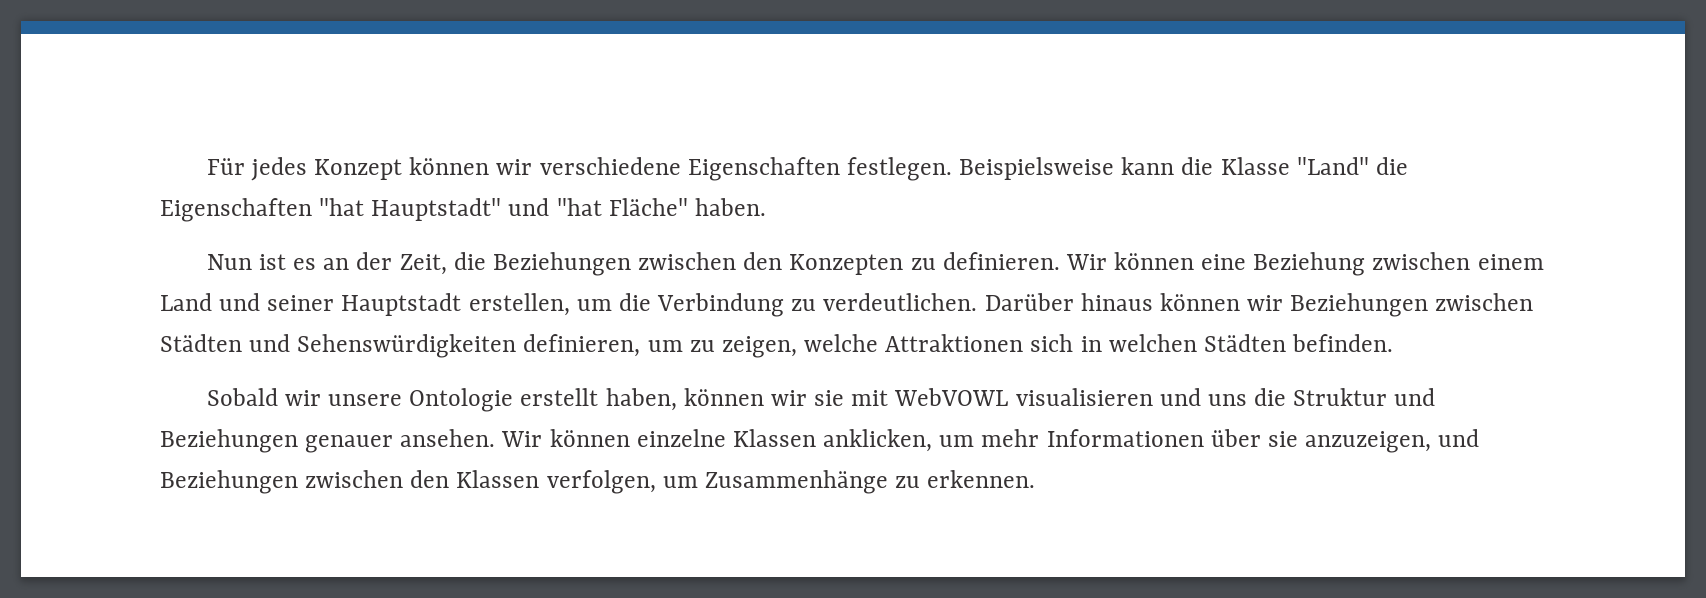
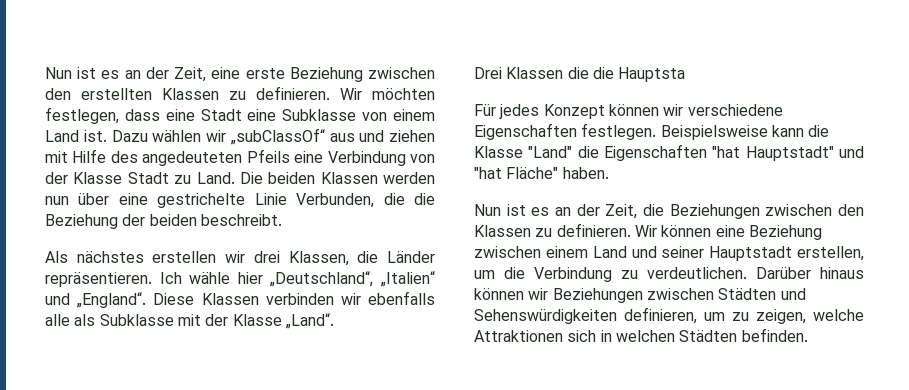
+ Nun ist es an der Zeit, eine erste Beziehung zwischen den erstellten Klassen zu definieren. Wir möchten festlegen, dass eine Stadt eine Subklasse von einem Land ist. Dazu wählen wir „subClassOf“ aus und ziehen mit Hilfe des angedeuteten Pfeils eine Verbindung von der Klasse Stadt zu Land. Die beiden Klassen werden nun über eine gestrichelte Linie Verbunden, die die Beziehung der beiden beschreibt.
+ Als nächstes erstellen wir drei Klassen, die Länder repräsentieren. Ich wähle hier „Deutschland“, „Italien“ und „England“. Diese Klassen verbinden wir ebenfalls alle als Subklasse mit der Klasse „Land“.
+ Drei Klassen die die Hauptsta
- Nun ist es an der Zeit, die Beziehungen zwischen den Konzepten zu definieren.
+ Nun ist es an der Zeit, die Beziehungen zwischen den Klassen zu definieren.
- Sobald wir unsere Ontologie erstellt haben, können wir sie mit WebVOWL visualisieren und uns die Struktur und Beziehungen genauer ansehen. Wir können einzelne Klassen anklicken, um mehr Informationen über sie anzuzeigen, und Beziehungen zwischen den Klassen verfolgen, um Zusammenhänge zu erkennen.

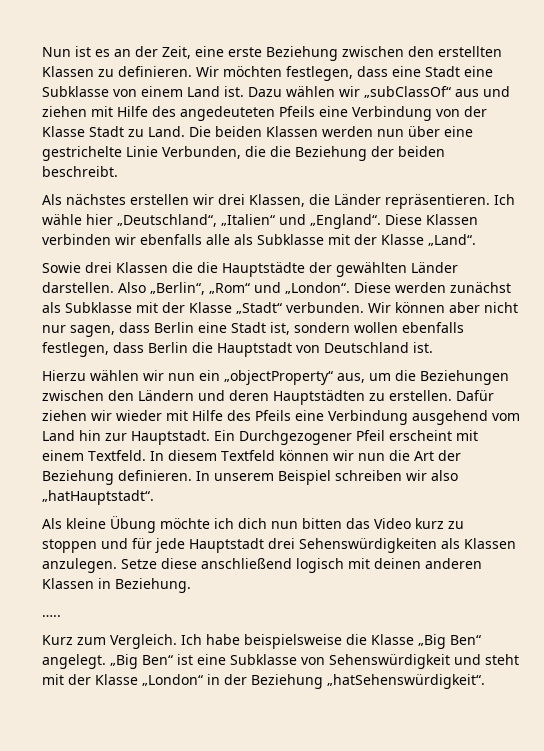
- Drei Klassen die die Hauptsta
- Für jedes Konzept können wir verschiedene Eigenschaften festlegen. Beispielsweise kann die Klasse "Land" die Eigenschaften "hat Hauptstadt" und "hat Fläche" haben.
- Nun ist es an der Zeit, die Beziehungen zwischen den Klassen zu definieren. Wir können eine Beziehung zwischen einem Land und seiner Hauptstadt erstellen, um die Verbindung zu verdeutlichen. Darüber hinaus können wir Beziehungen zwischen Städten und Sehenswürdigkeiten definieren, um zu zeigen, welche Attraktionen sich in welchen Städten befinden.
+ Sowie drei Klassen die die Hauptstädte der gewählten Länder darstellen. Also „Berlin“, „Rom“ und „London“. Diese werden zunächst als Subklasse mit der Klasse „Stadt“ verbunden. Wir können aber nicht nur sagen, dass Berlin eine Stadt ist, sondern wollen ebenfalls festlegen, dass Berlin die Hauptstadt von Deutschland ist.
+ Hierzu wählen wir nun ein „objectProperty“ aus, um die Beziehungen zwischen den Ländern und deren Hauptstädten zu erstellen. Dafür ziehen wir wieder mit Hilfe des Pfeils eine Verbindung ausgehend vom Land hin zur Hauptstadt. Ein Durchgezogener Pfeil erscheint mit einem Textfeld. In diesem Textfeld können wir nun die Art der Beziehung definieren. In unserem Beispiel schreiben wir also „hatHauptstadt“.
+ Als kleine Übung möchte ich dich nun bitten das Video kurz zu stoppen und für jede Hauptstadt drei Sehenswürdigkeiten als Klassen anzulegen. Setze diese anschließend logisch mit deinen anderen Klassen in Beziehung.
+ …..
+ Kurz zum Vergleich. Ich habe beispielsweise die Klasse „Big Ben“ angelegt. „Big Ben“ ist eine Subklasse von Sehenswürdigkeit und steht mit der Klasse „London“ in der Beziehung „hatSehenswürdigkeit“.

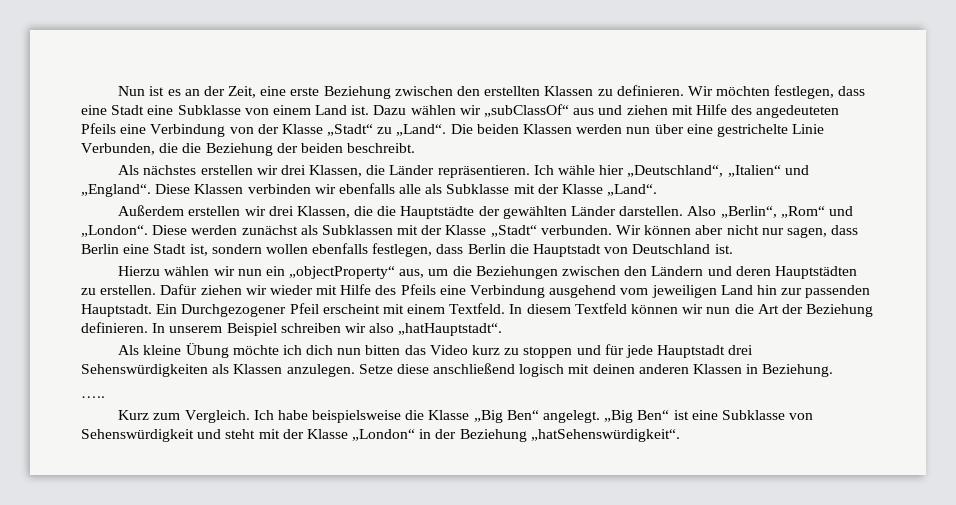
- Dazu wählen wir „subClassOf“ aus und ziehen mit Hilfe des angedeuteten Pfeils eine Verbindung von der Klasse Stadt zu Land.
+ Dazu wählen wir „subClassOf“ aus und ziehen mit Hilfe des angedeuteten Pfeils eine Verbindung von der Klasse „Stadt“ zu „Land“.
- Sowie drei Klassen die die Hauptstädte der gewählten Länder darstellen.
+ Außerdem erstellen wir drei Klassen, die die Hauptstädte der gewählten Länder darstellen.
- Diese werden zunächst als Subklasse mit der Klasse „Stadt“ verbunden.
+ Diese werden zunächst als Subklassen mit der Klasse „Stadt“ verbunden.
- Dafür ziehen wir wieder mit Hilfe des Pfeils eine Verbindung ausgehend vom Land hin zur Hauptstadt.
+ Dafür ziehen wir wieder mit Hilfe des Pfeils eine Verbindung ausgehend vom jeweiligen Land hin zur passenden Hauptstadt.

